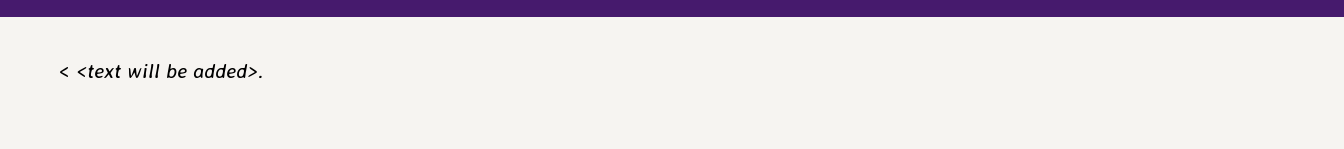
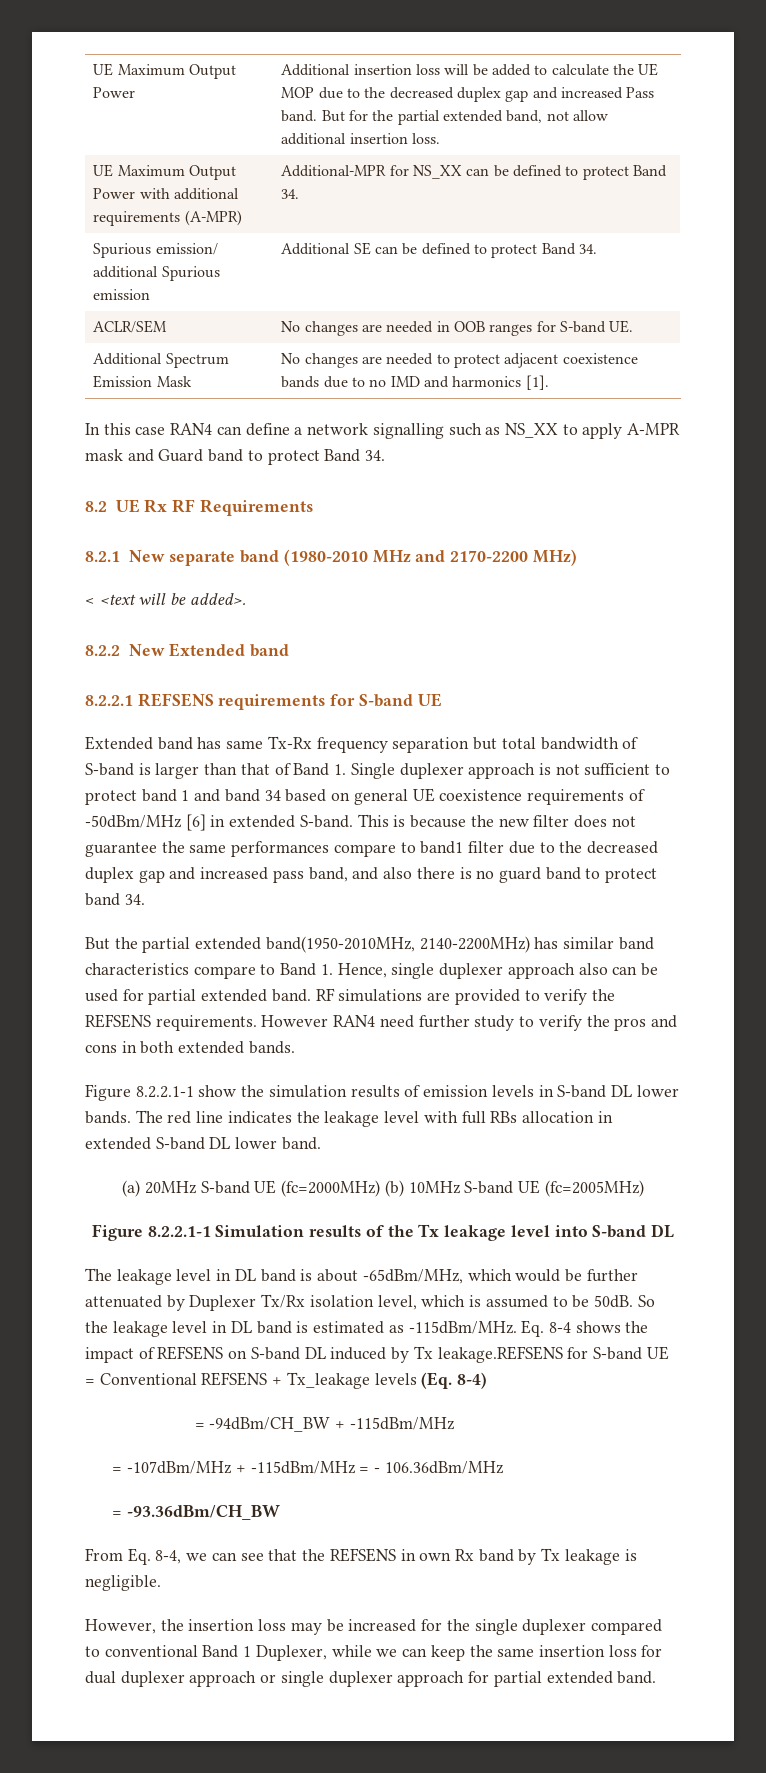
+ UE Maximum Output Power | Additional insertion loss will be added to calculate the UE MOP due to the decreased duplex gap and increased Pass band. But for the partial extended band, not allow additional insertion loss.
+ UE Maximum Output Power with additional requirements (A-MPR) | Additional-MPR for NS_XX can be defined to protect Band 34.
+ Spurious emission/ additional Spurious emission | Additional SE can be defined to protect Band 34.
+ ACLR/SEM | No changes are needed in OOB ranges for S-band UE.
+ Additional Spectrum Emission Mask | No changes are needed to protect adjacent coexistence bands due to no IMD and harmonics [1].
+ In this case RAN4 can define a network signalling such as NS_XX to apply A-MPR mask and Guard band to protect Band 34.
+ 8.2 UE Rx RF Requirements
+ 8.2.1 New separate band (1980-2010 MHz and 2170-2200 MHz)
+ 8.2.2 New Extended band
+ 8.2.2.1 REFSENS requirements for S-band UE
+ Extended band has same Tx-Rx frequency separation but total bandwidth of S-band is larger than that of Band 1. Single duplexer approach is not sufficient to protect band 1 and band 34 based on general UE coexistence requirements of -50dBm/MHz [6] in extended S-band. This is because the new filter does not guarantee the same performances compare to band1 filter due to the decreased duplex gap and increased pass band, and also there is no guard band to protect band 34.
+ But the partial extended band(1950-2010MHz, 2140-2200MHz) has similar band characteristics compare to Band 1. Hence, single duplexer approach also can be used for partial extended band. RF simulations are provided to verify the REFSENS requirements. However RAN4 need further study to verify the pros and cons in both extended bands.
+ Figure 8.2.2.1-1 show the simulation results of emission levels in S-band DL lower bands. The red line indicates the leakage level with full RBs allocation in extended S-band DL lower band.
+ (a) 20MHz S-band UE (fc=2000MHz) (b) 10MHz S-band UE (fc=2005MHz)
+ Figure 8.2.2.1-1 Simulation results of the Tx leakage level into S-band DL
+ The leakage level in DL band is about -65dBm/MHz, which would be further attenuated by Duplexer Tx/Rx isolation level, which is assumed to be 50dB. So the leakage level in DL band is estimated as -115dBm/MHz. Eq. 8-4 shows the impact of REFSENS on S-band DL induced by Tx leakage.REFSENS for S-band UE = Conventional REFSENS + Tx_leakage levels (Eq. 8-4)
+ = -94dBm/CH_BW + -115dBm/MHz
+ = -107dBm/MHz + -115dBm/MHz = - 106.36dBm/MHz
+ = -93.36dBm/CH_BW
+ From Eq. 8-4, we can see that the REFSENS in own Rx band by Tx leakage is negligible.
+ However, the insertion loss may be increased for the single duplexer compared to conventional Band 1 Duplexer, while we can keep the same insertion loss for dual duplexer approach or single duplexer approach for partial extended band.

